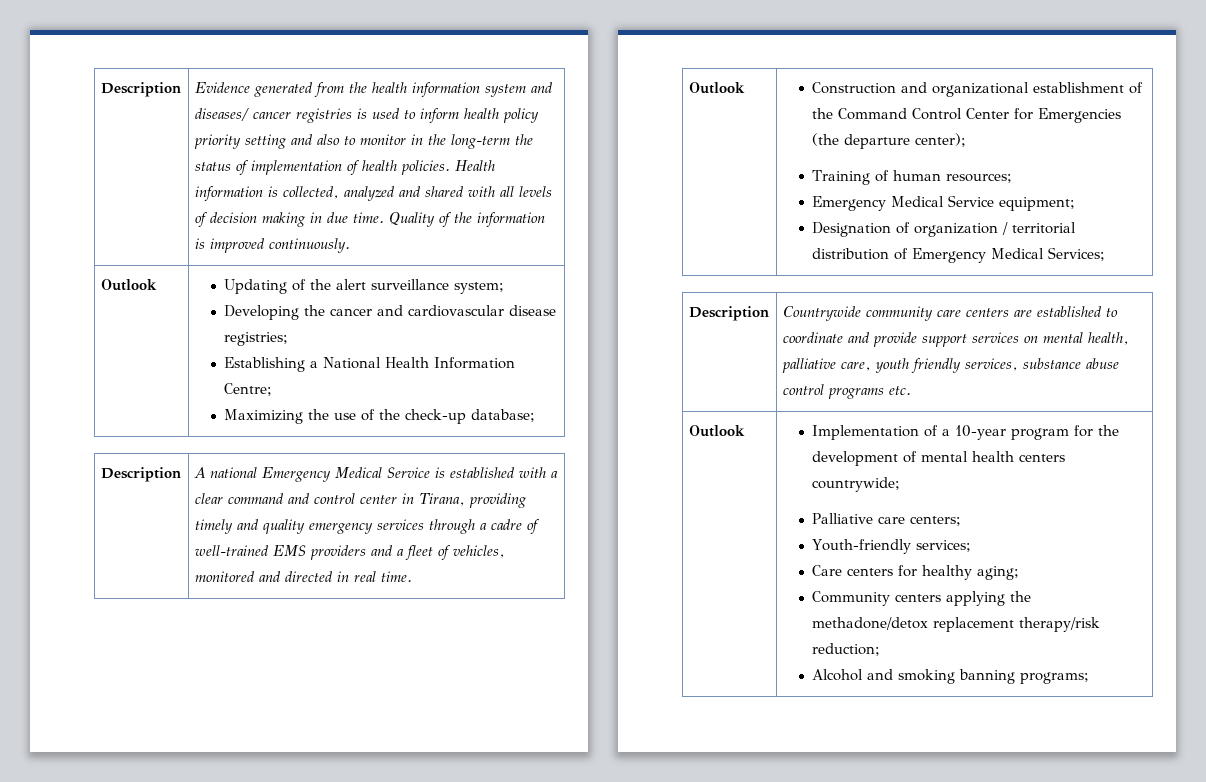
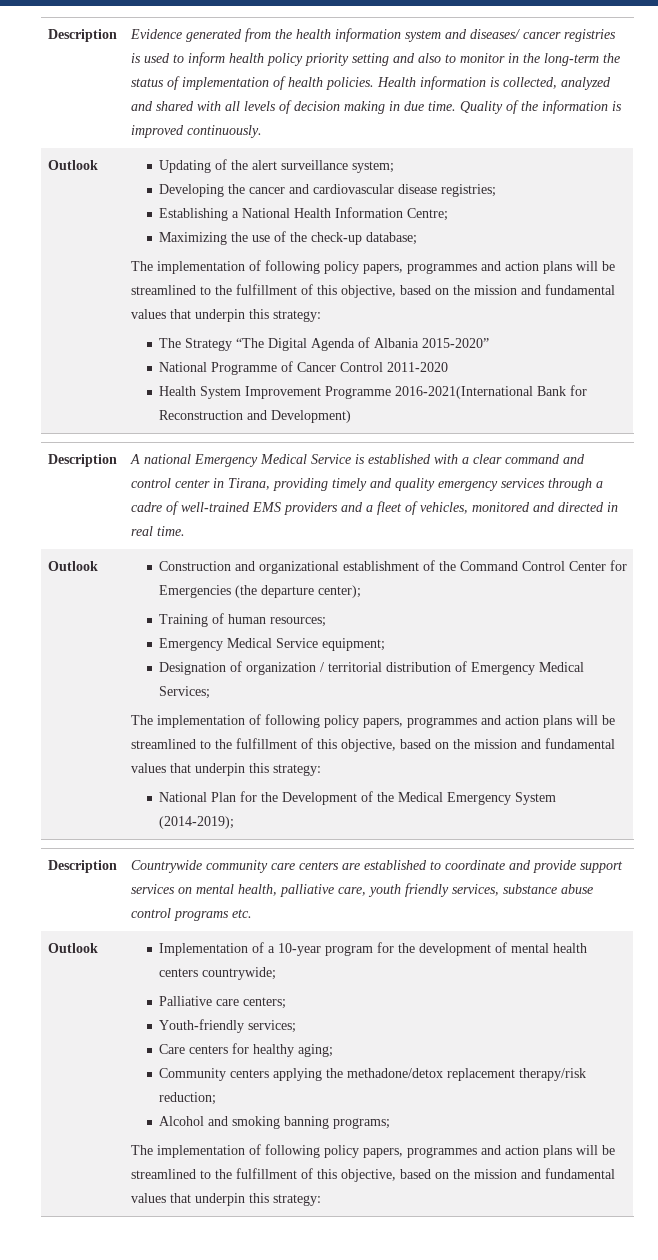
  Maximizing the use of the check-up database;
+ The implementation of following policy papers, programmes and action plans will be streamlined to the fulfillment of this objective, based on the mission and fundamental values that underpin this strategy:
+ The Strategy “The Digital Agenda of Albania 2015-2020”
+ National Programme of Cancer Control 2011-2020
+ Health System Improvement Programme 2016-2021(International Bank for Reconstruction and Development)
  Designation of organization / territorial distribution of Emergency Medical Services;
+ The implementation of following policy papers, programmes and action plans will be streamlined to the fulfillment of this objective, based on the mission and fundamental values that underpin this strategy:
+ National Plan for the Development of the Medical Emergency System (2014-2019);
  Alcohol and smoking banning programs;
+ The implementation of following policy papers, programmes and action plans will be streamlined to the fulfillment of this objective, based on the mission and fundamental values that underpin this strategy:

